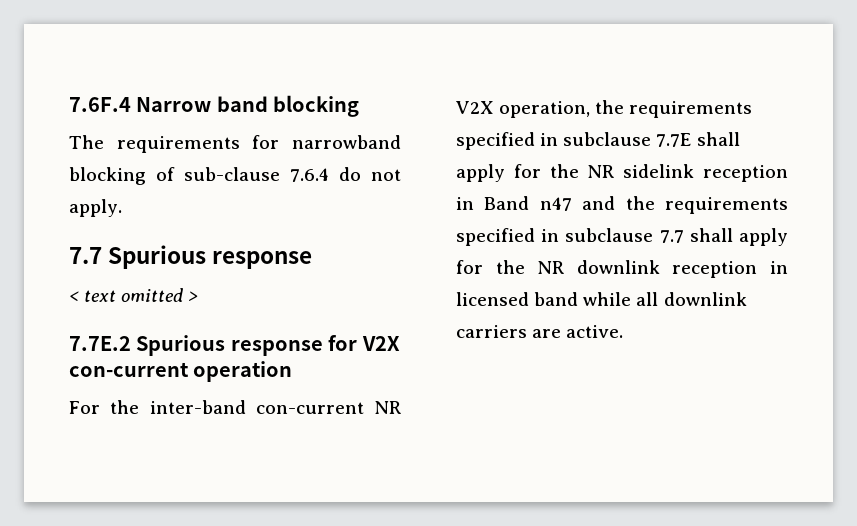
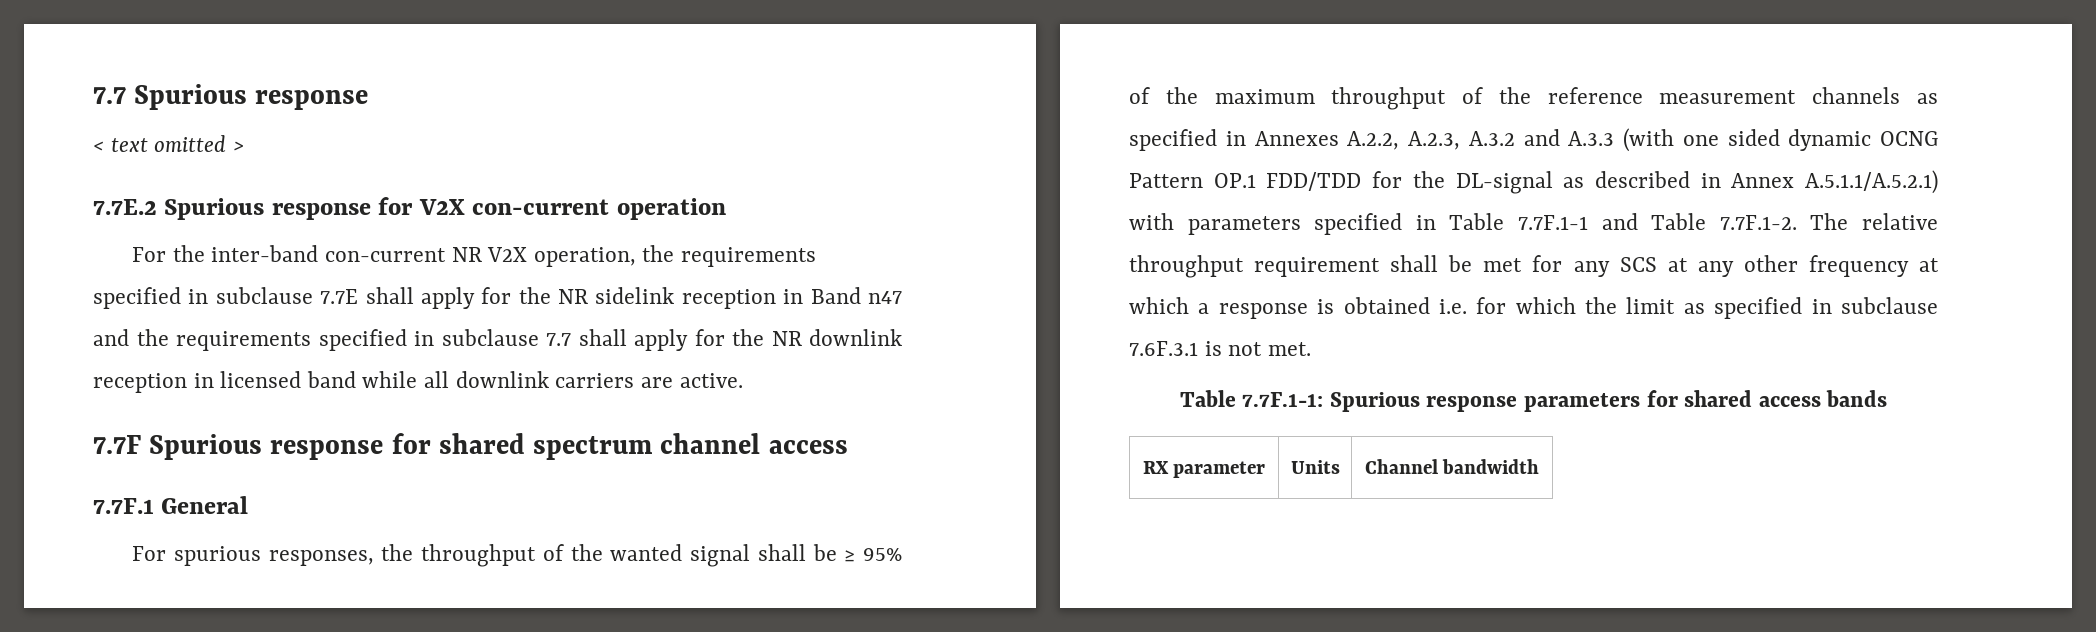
- 7.6F.4 Narrow band blocking
- The requirements for narrowband blocking of sub-clause 7.6.4 do not apply.
+ 7.7F Spurious response for shared spectrum channel access
+ 7.7F.1 General
+ For spurious responses, the throughput of the wanted signal shall be ≥ 95% of the maximum throughput of the reference measurement channels as specified in Annexes A.2.2, A.2.3, A.3.2 and A.3.3 (with one sided dynamic OCNG Pattern OP.1 FDD/TDD for the DL-signal as described in Annex A.5.1.1/A.5.2.1) with parameters specified in Table 7.7F.1-1 and Table 7.7F.1-2. The relative throughput requirement shall be met for any SCS at any other frequency at which a response is obtained i.e. for which the limit as specified in subclause 7.6F.3.1 is not met.
+ Table 7.7F.1-1: Spurious response parameters for shared access bands
+ RX parameter | Units | Channel bandwidth

